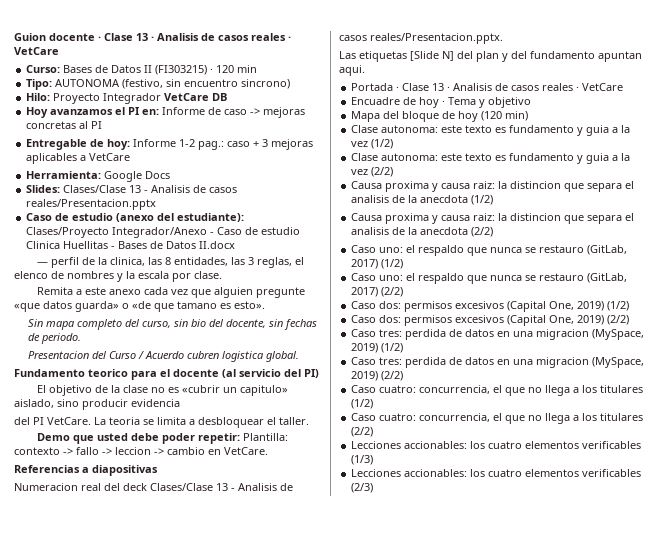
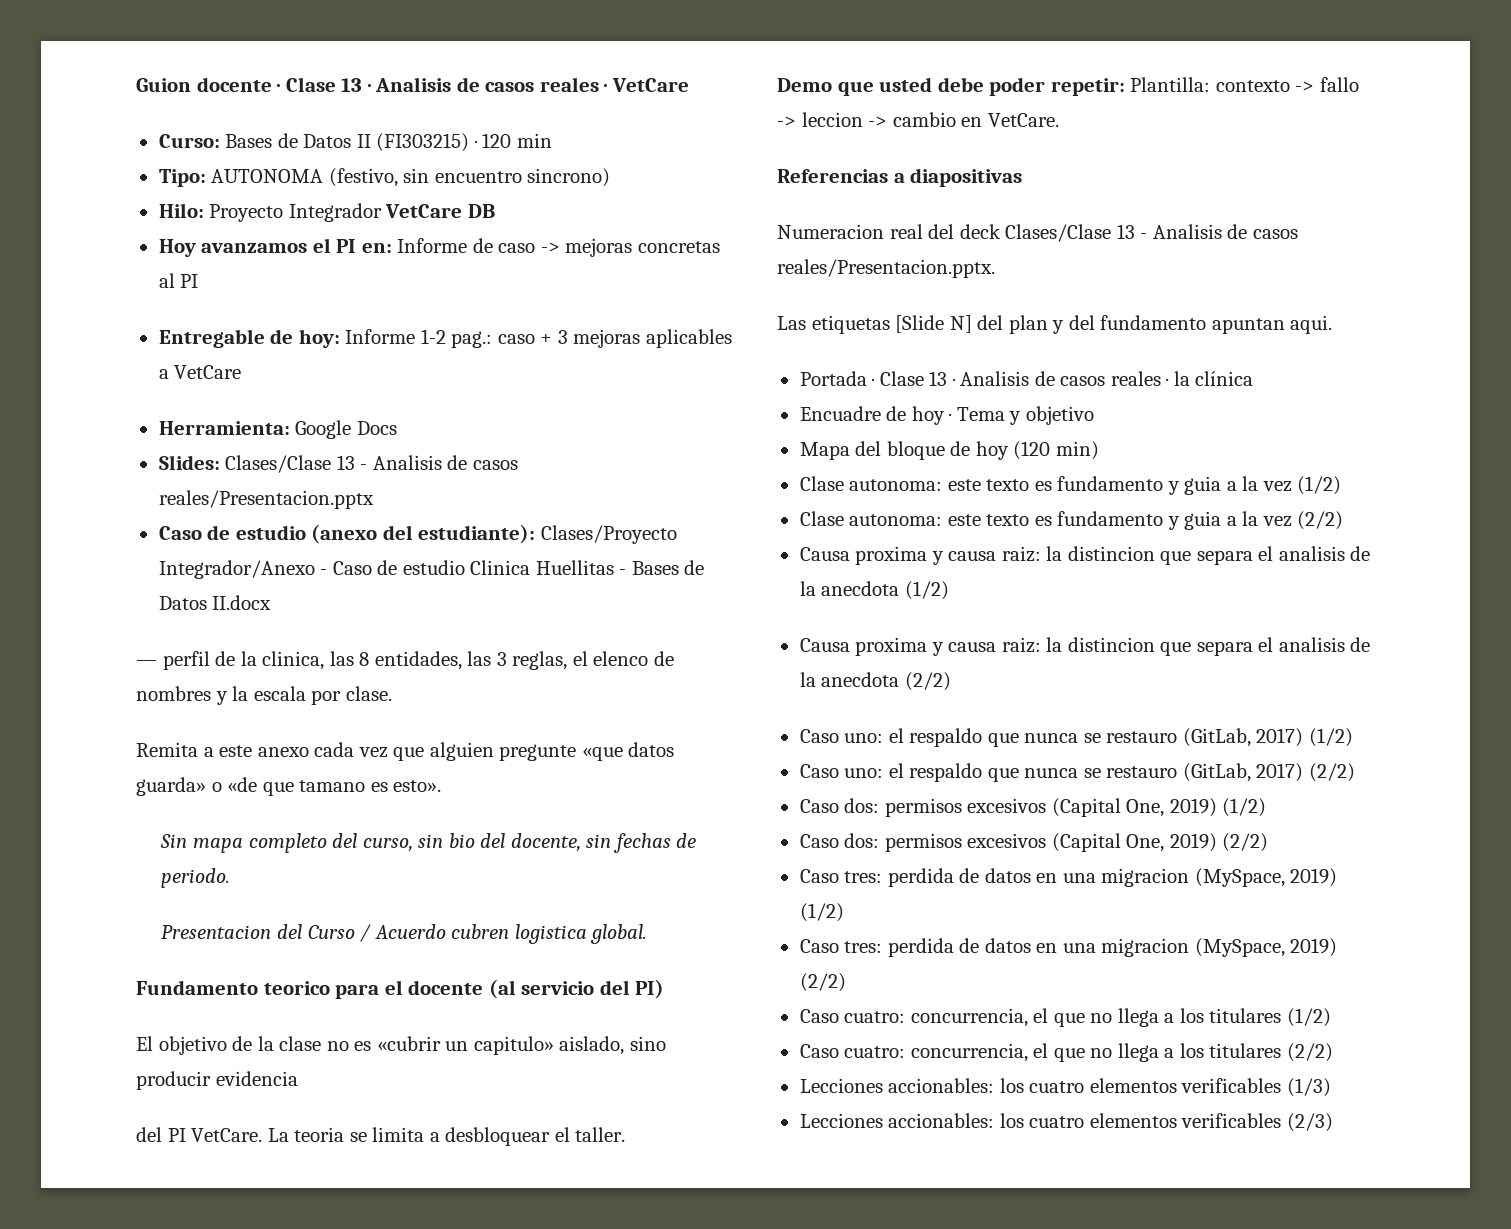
- Portada · Clase 13 · Analisis de casos reales · VetCare
+ Portada · Clase 13 · Analisis de casos reales · la clínica

